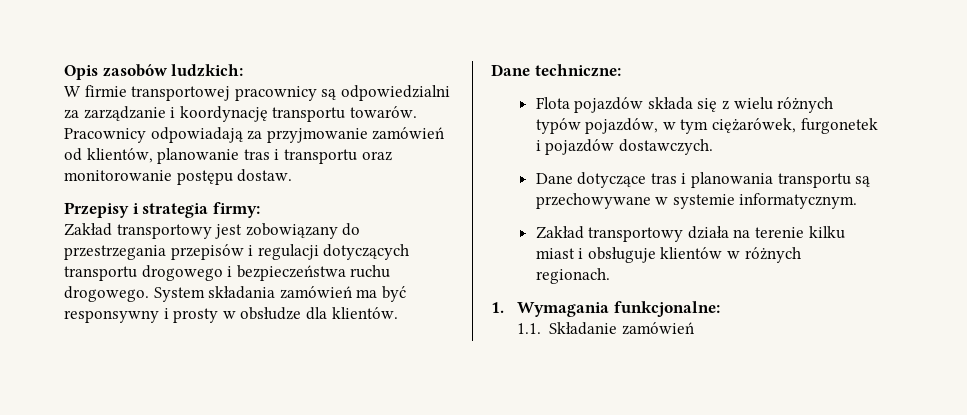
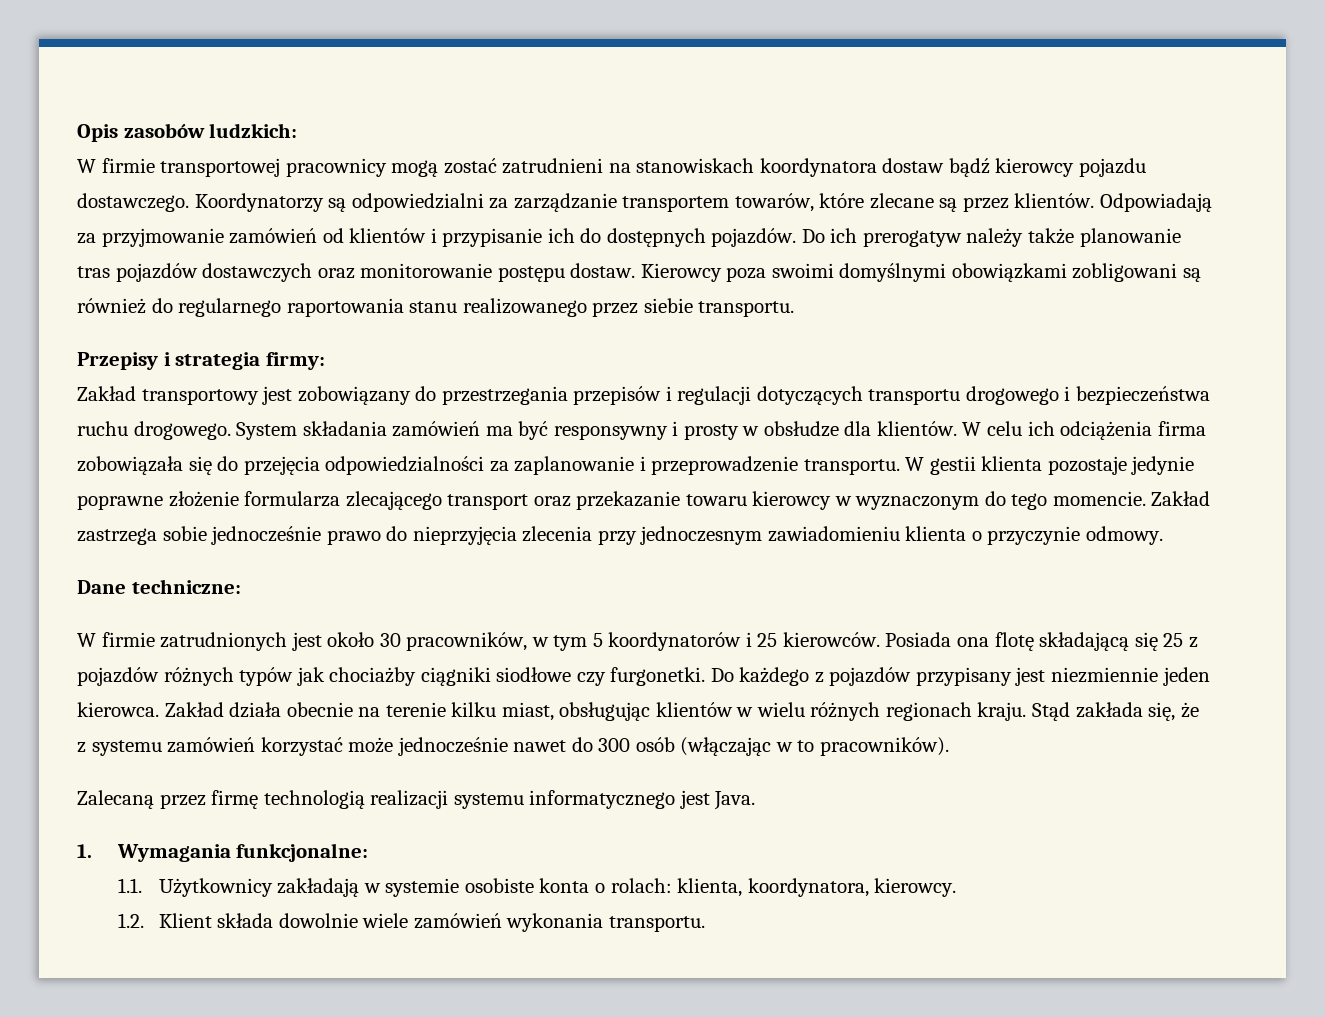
- W firmie transportowej pracownicy są odpowiedzialni za zarządzanie i koordynację transportu towarów. Pracownicy odpowiadają za przyjmowanie zamówień od klientów, planowanie tras i transportu oraz monitorowanie postępu dostaw.
+ W firmie transportowej pracownicy mogą zostać zatrudnieni na stanowiskach koordynatora dostaw bądź kierowcy pojazdu dostawczego. Koordynatorzy są odpowiedzialni za zarządzanie transportem towarów, które zlecane są przez klientów. Odpowiadają za przyjmowanie zamówień od klientów i przypisanie ich do dostępnych pojazdów. Do ich prerogatyw należy także planowanie tras pojazdów dostawczych oraz monitorowanie postępu dostaw. Kierowcy poza swoimi domyślnymi obowiązkami zobligowani są również do regularnego raportowania stanu realizowanego przez siebie transportu.
- System składania zamówień ma być responsywny i prosty w obsłudze dla klientów.
+ System składania zamówień ma być responsywny i prosty w obsłudze dla klientów. W celu ich odciążenia firma zobowiązała się do przejęcia odpowiedzialności za zaplanowanie i przeprowadzenie transportu. W gestii klienta pozostaje jedynie poprawne złożenie formularza zlecającego transport oraz przekazanie towaru kierowcy w wyznaczonym do tego momencie. Zakład zastrzega sobie jednocześnie prawo do nieprzyjęcia zlecenia przy jednoczesnym zawiadomieniu klienta o przyczynie odmowy.
  Dane techniczne:
- Flota pojazdów składa się z wielu różnych typów pojazdów, w tym ciężarówek, furgonetek i pojazdów dostawczych.
- Dane dotyczące tras i planowania transportu są przechowywane w systemie informatycznym.
- Zakład transportowy działa na terenie kilku miast i obsługuje klientów w różnych regionach.
+ W firmie zatrudnionych jest około 30 pracowników, w tym 5 koordynatorów i 25 kierowców. Posiada ona flotę składającą się 25 z pojazdów różnych typów jak chociażby ciągniki siodłowe czy furgonetki. Do każdego z pojazdów przypisany jest niezmiennie jeden kierowca. Zakład działa obecnie na terenie kilku miast, obsługując klientów w wielu różnych regionach kraju. Stąd zakłada się, że z systemu zamówień korzystać może jednocześnie nawet do 300 osób (włączając w to pracowników).
+ Zalecaną przez firmę technologią realizacji systemu informatycznego jest Java.
  1. Wymagania funkcjonalne:
- 1.1. Składanie zamówień
+ 1.1. Użytkownicy zakładają w systemie osobiste konta o rolach: klienta, koordynatora, kierowcy.
+ 1.2. Klient składa dowolnie wiele zamówień wykonania transportu.

